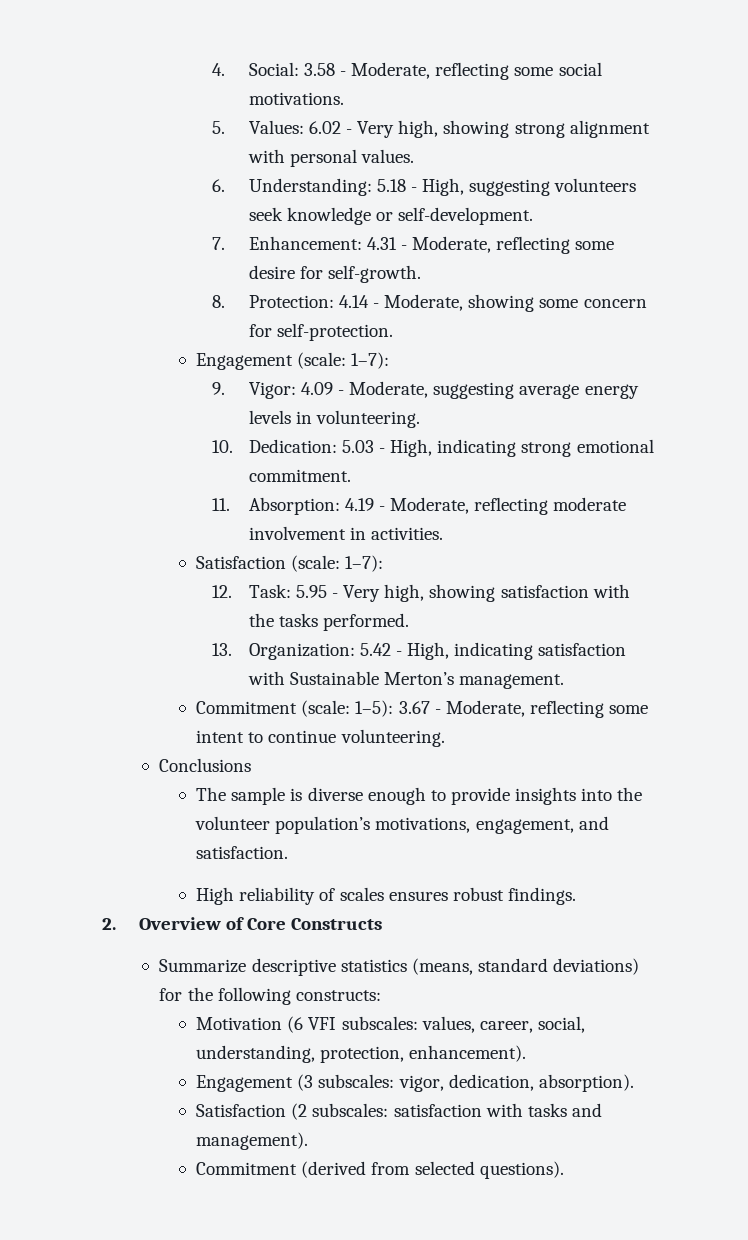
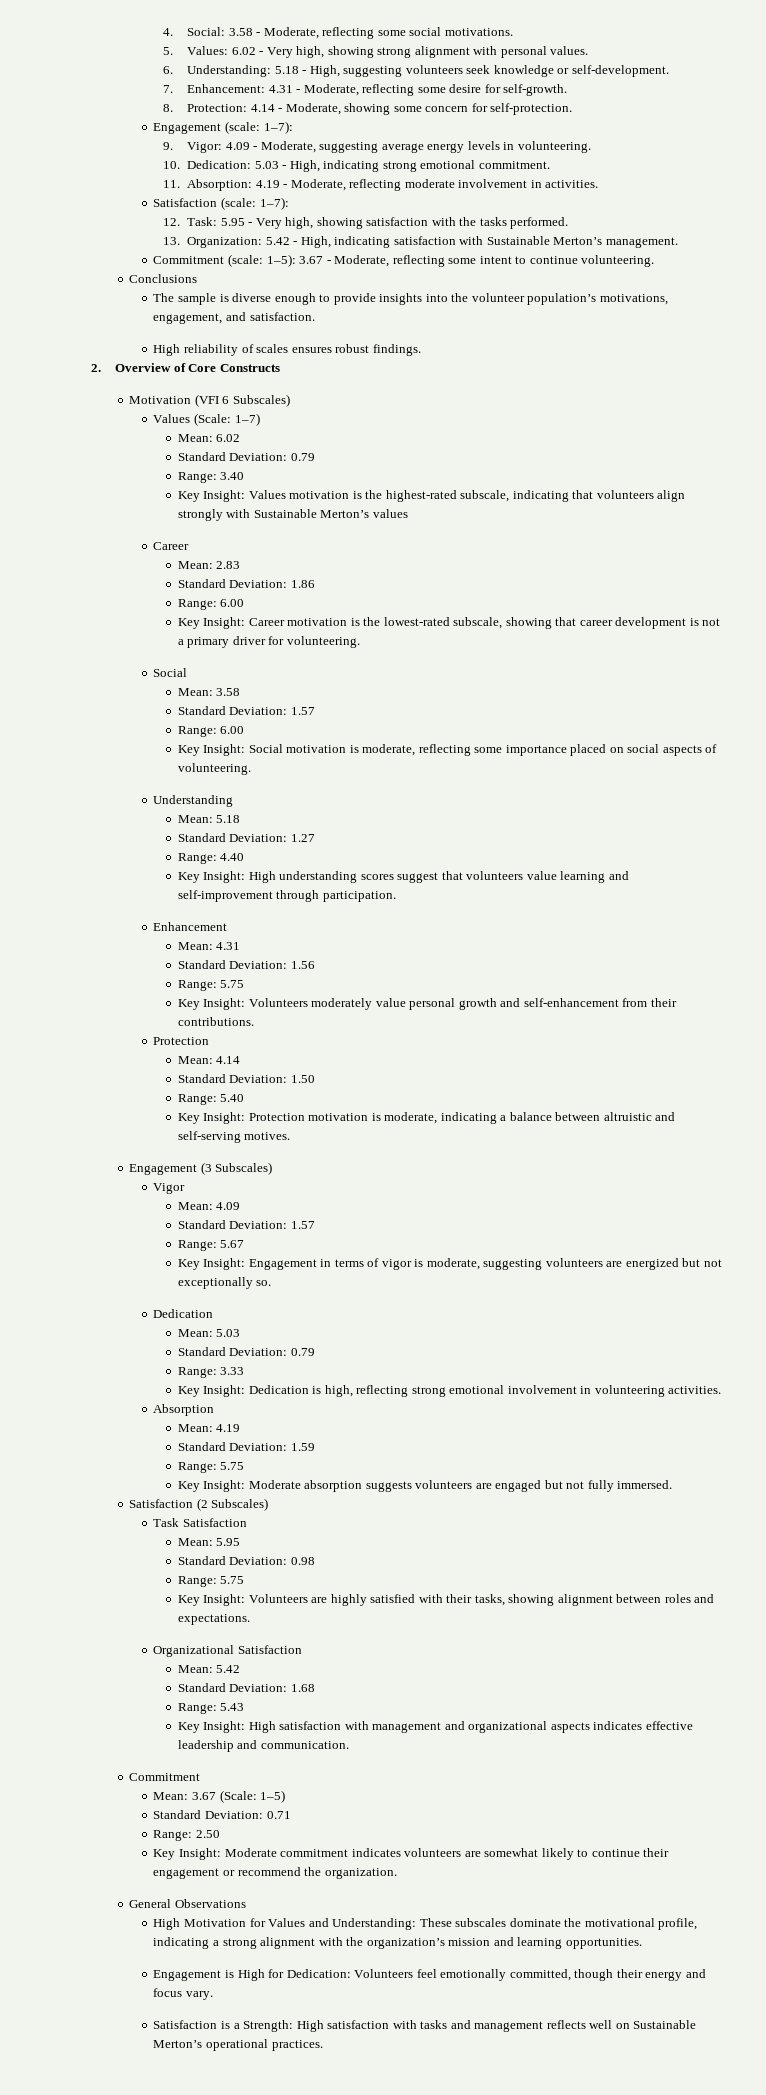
- Summarize descriptive statistics (means, standard deviations) for the following constructs:
- Motivation (6 VFI subscales: values, career, social, understanding, protection, enhancement).
- Engagement (3 subscales: vigor, dedication, absorption).
- Satisfaction (2 subscales: satisfaction with tasks and management).
- Commitment (derived from selected questions).
+ Motivation (VFI 6 Subscales)
+ Values (Scale: 1–7)
+ Mean: 6.02
+ Standard Deviation: 0.79
+ Range: 3.40
+ Key Insight: Values motivation is the highest-rated subscale, indicating that volunteers align strongly with Sustainable Merton’s values
+ Career
+ Mean: 2.83
+ Standard Deviation: 1.86
+ Range: 6.00
+ Key Insight: Career motivation is the lowest-rated subscale, showing that career development is not a primary driver for volunteering.
+ Social
+ Mean: 3.58
+ Standard Deviation: 1.57
+ Range: 6.00
+ Key Insight: Social motivation is moderate, reflecting some importance placed on social aspects of volunteering.
+ Understanding
+ Mean: 5.18
+ Standard Deviation: 1.27
+ Range: 4.40
+ Key Insight: High understanding scores suggest that volunteers value learning and self-improvement through participation.
+ Enhancement
+ Mean: 4.31
+ Standard Deviation: 1.56
+ Range: 5.75
+ Key Insight: Volunteers moderately value personal growth and self-enhancement from their contributions.
+ Protection
+ Mean: 4.14
+ Standard Deviation: 1.50
+ Range: 5.40
+ Key Insight: Protection motivation is moderate, indicating a balance between altruistic and self-serving motives.
+ Engagement (3 Subscales)
+ Vigor
+ Mean: 4.09
+ Standard Deviation: 1.57
+ Range: 5.67
+ Key Insight: Engagement in terms of vigor is moderate, suggesting volunteers are energized but not exceptionally so.
+ Dedication
+ Mean: 5.03
+ Standard Deviation: 0.79
+ Range: 3.33
+ Key Insight: Dedication is high, reflecting strong emotional involvement in volunteering activities.
+ Absorption
+ Mean: 4.19
+ Standard Deviation: 1.59
+ Range: 5.75
+ Key Insight: Moderate absorption suggests volunteers are engaged but not fully immersed.
+ Satisfaction (2 Subscales)
+ Task Satisfaction
+ Mean: 5.95
+ Standard Deviation: 0.98
+ Range: 5.75
+ Key Insight: Volunteers are highly satisfied with their tasks, showing alignment between roles and expectations.
+ Organizational Satisfaction
+ Mean: 5.42
+ Standard Deviation: 1.68
+ Range: 5.43
+ Key Insight: High satisfaction with management and organizational aspects indicates effective leadership and communication.
+ Commitment
+ Mean: 3.67 (Scale: 1–5)
+ Standard Deviation: 0.71
+ Range: 2.50
+ Key Insight: Moderate commitment indicates volunteers are somewhat likely to continue their engagement or recommend the organization.
+ General Observations
+ High Motivation for Values and Understanding: These subscales dominate the motivational profile, indicating a strong alignment with the organization’s mission and learning opportunities.
+ Engagement is High for Dedication: Volunteers feel emotionally committed, though their energy and focus vary.
+ Satisfaction is a Strength: High satisfaction with tasks and management reflects well on Sustainable Merton’s operational practices.

